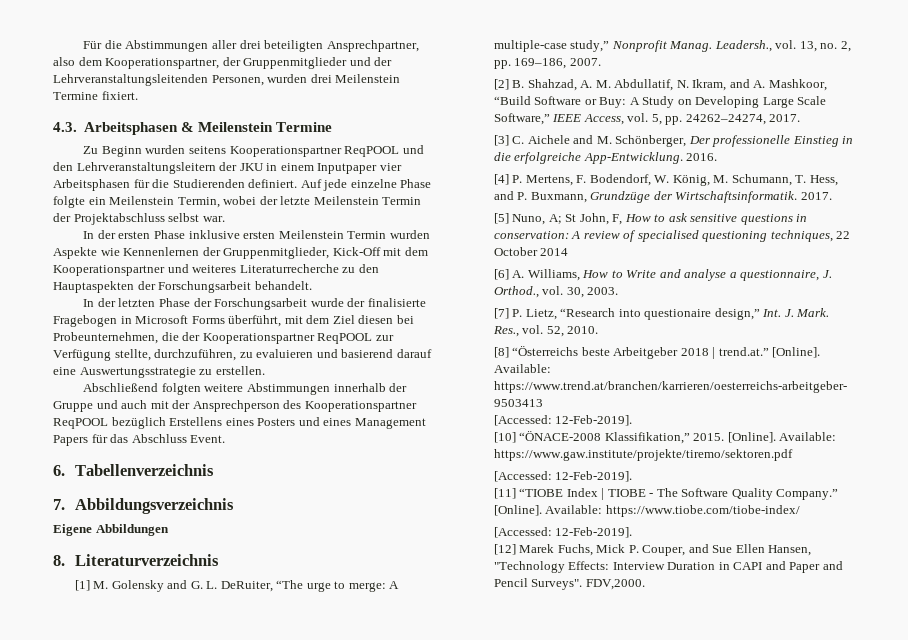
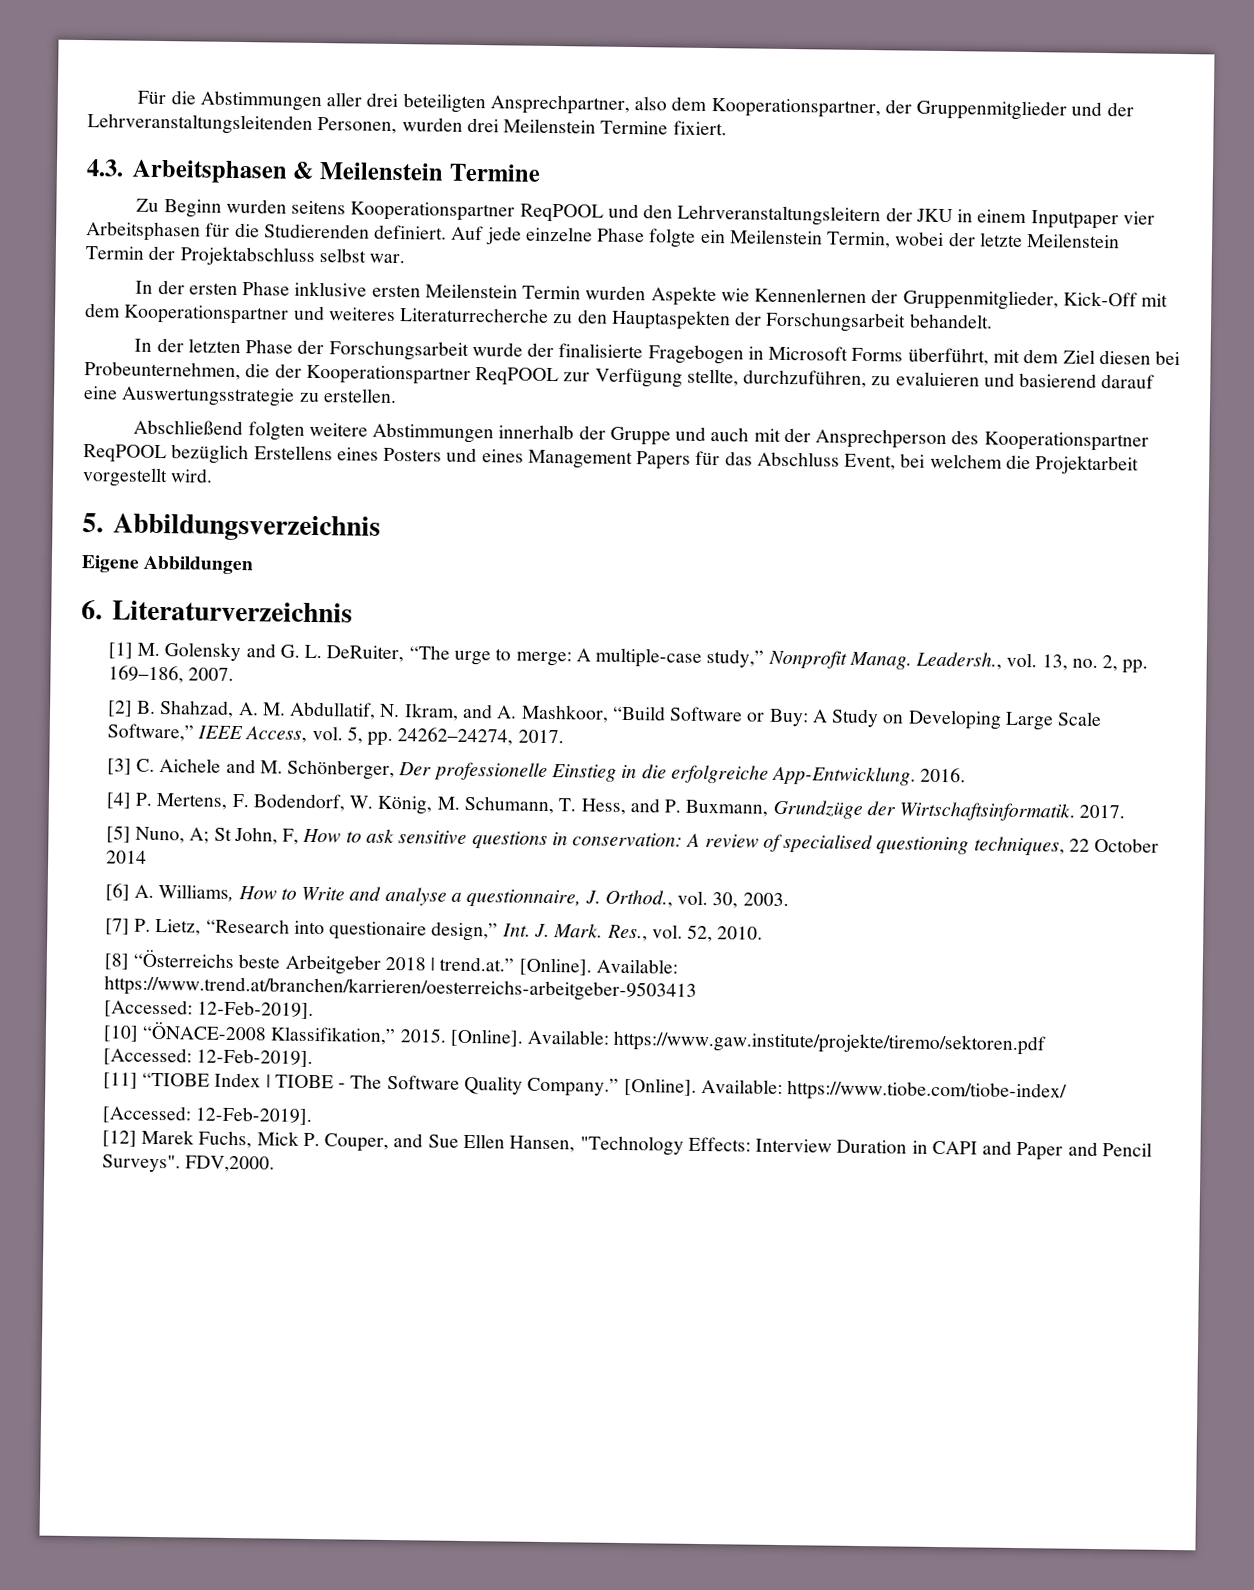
- Abschließend folgten weitere Abstimmungen innerhalb der Gruppe und auch mit der Ansprechperson des Kooperationspartner ReqPOOL bezüglich Erstellens eines Posters und eines Management Papers für das Abschluss Event.
- 6. Tabellenverzeichnis
- 7. Abbildungsverzeichnis
+ Abschließend folgten weitere Abstimmungen innerhalb der Gruppe und auch mit der Ansprechperson des Kooperationspartner ReqPOOL bezüglich Erstellens eines Posters und eines Management Papers für das Abschluss Event, bei welchem die Projektarbeit vorgestellt wird.
+ 5. Abbildungsverzeichnis
- 8. Literaturverzeichnis
+ 6. Literaturverzeichnis

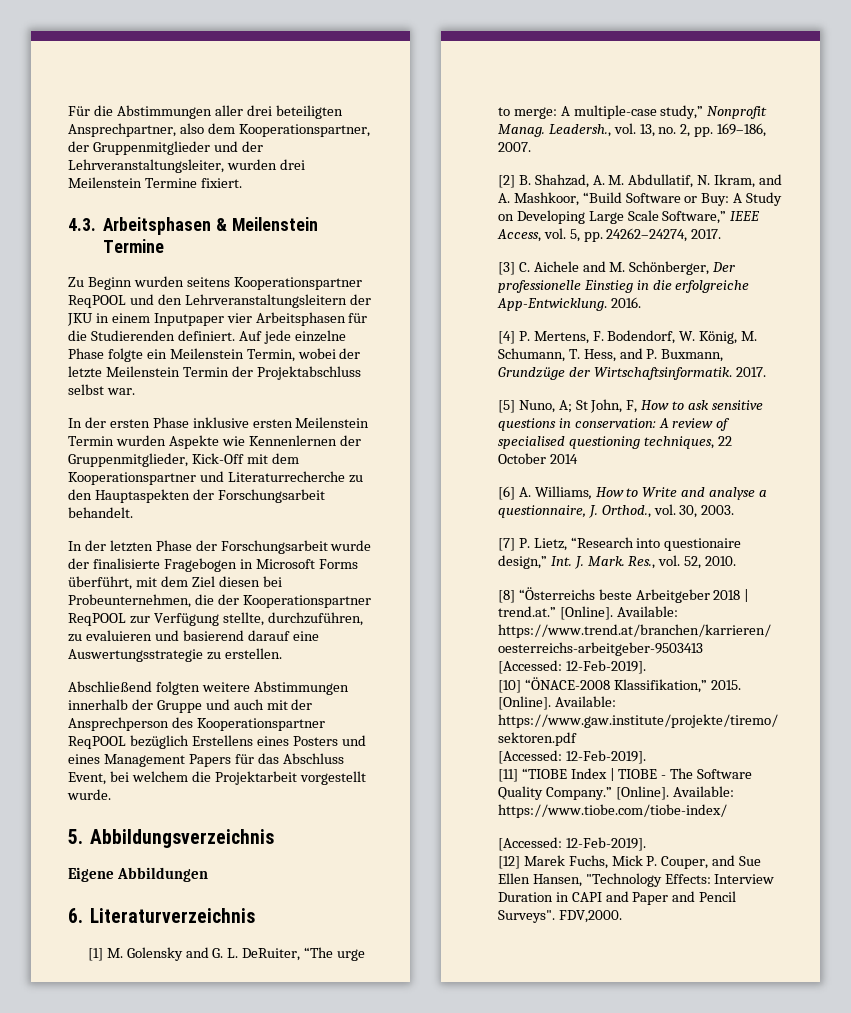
- Für die Abstimmungen aller drei beteiligten Ansprechpartner, also dem Kooperationspartner, der Gruppenmitglieder und der Lehrveranstaltungsleitenden Personen, wurden drei Meilenstein Termine fixiert.
+ Für die Abstimmungen aller drei beteiligten Ansprechpartner, also dem Kooperationspartner, der Gruppenmitglieder und der Lehrveranstaltungsleiter, wurden drei Meilenstein Termine fixiert.
- In der ersten Phase inklusive ersten Meilenstein Termin wurden Aspekte wie Kennenlernen der Gruppenmitglieder, Kick-Off mit dem Kooperationspartner und weiteres Literaturrecherche zu den Hauptaspekten der Forschungsarbeit behandelt.
+ In der ersten Phase inklusive ersten Meilenstein Termin wurden Aspekte wie Kennenlernen der Gruppenmitglieder, Kick-Off mit dem Kooperationspartner und Literaturrecherche zu den Hauptaspekten der Forschungsarbeit behandelt.
- Abschließend folgten weitere Abstimmungen innerhalb der Gruppe und auch mit der Ansprechperson des Kooperationspartner ReqPOOL bezüglich Erstellens eines Posters und eines Management Papers für das Abschluss Event, bei welchem die Projektarbeit vorgestellt wird.
+ Abschließend folgten weitere Abstimmungen innerhalb der Gruppe und auch mit der Ansprechperson des Kooperationspartner ReqPOOL bezüglich Erstellens eines Posters und eines Management Papers für das Abschluss Event, bei welchem die Projektarbeit vorgestellt wurde.

